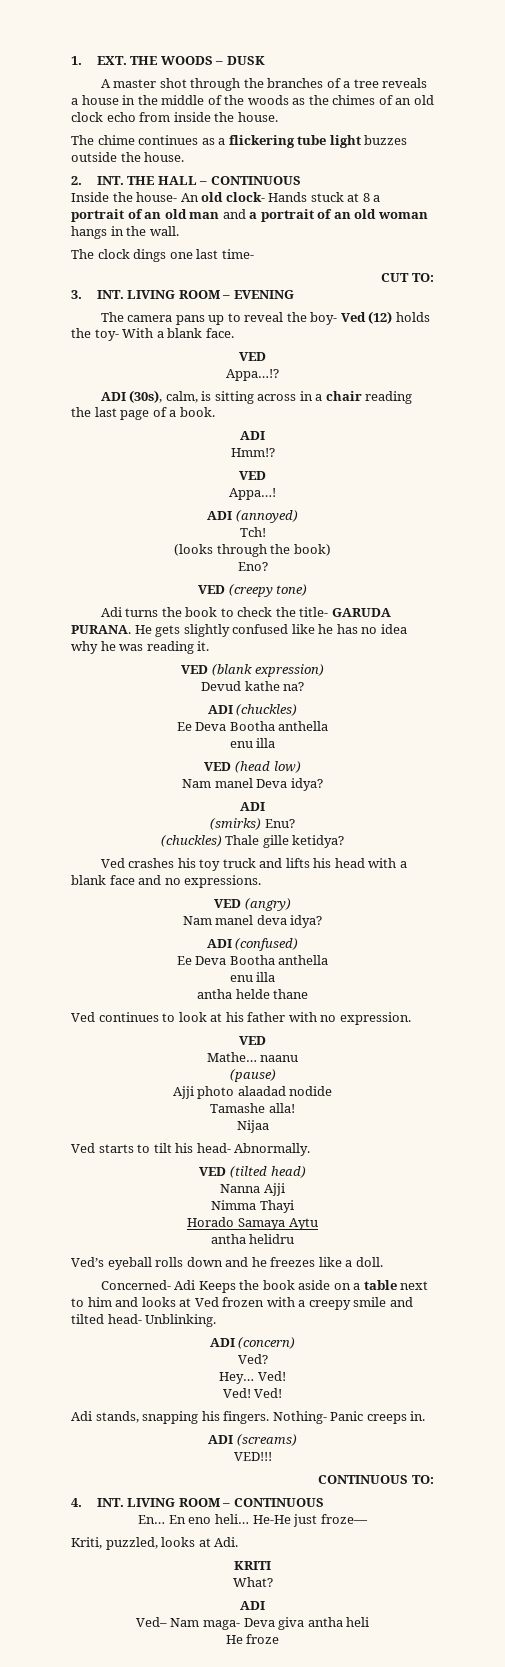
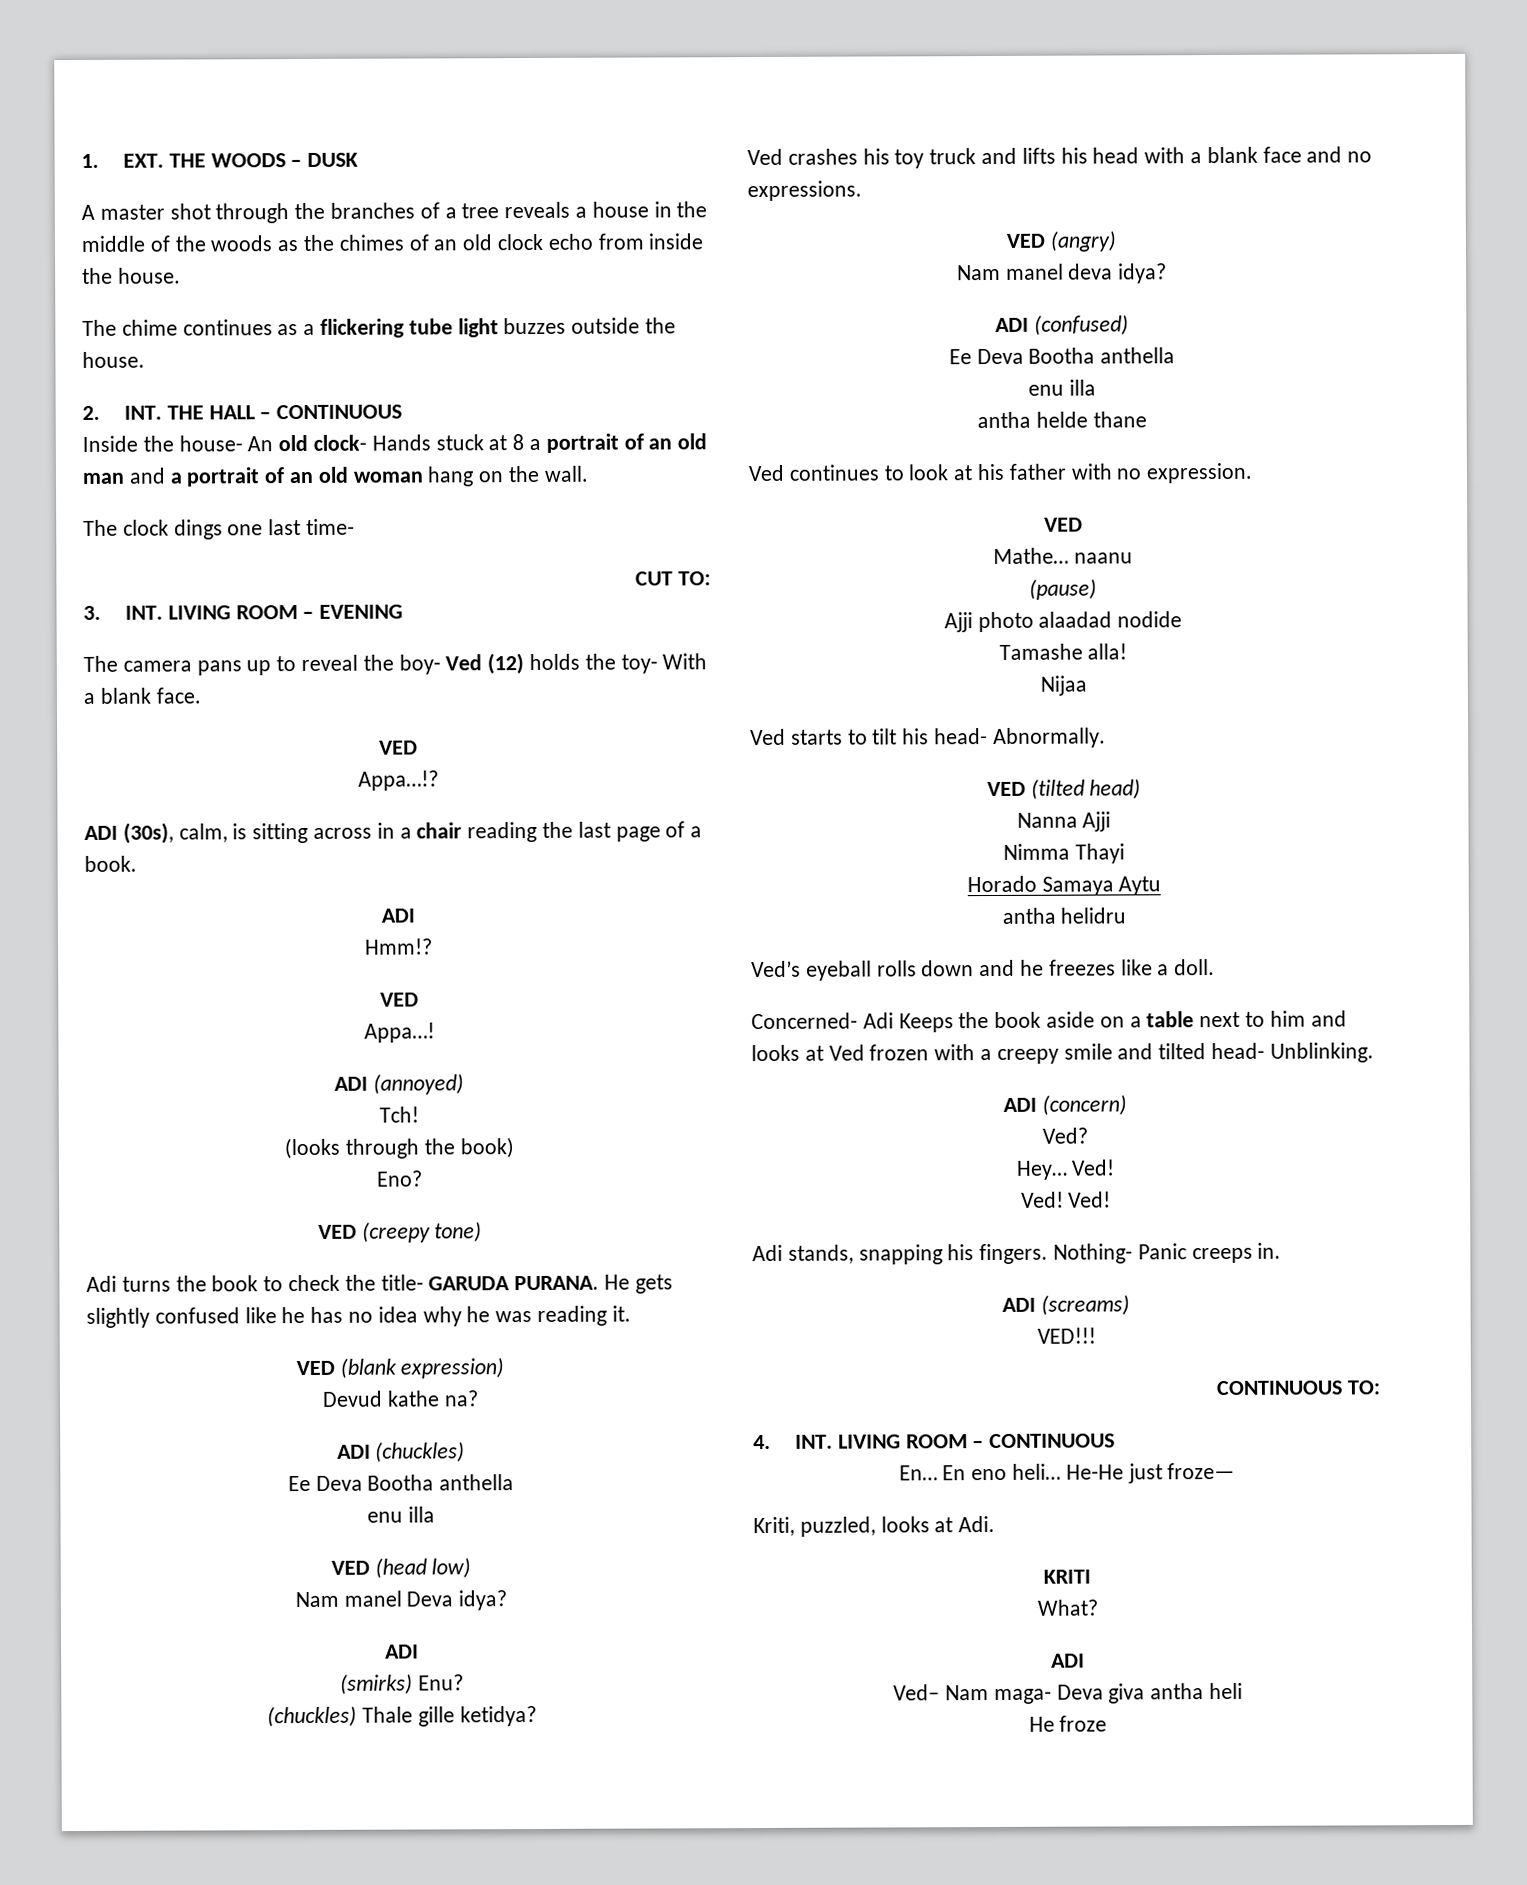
- Inside the house- An old clock- Hands stuck at 8 a portrait of an old man and a portrait of an old woman hangs in the wall.
+ Inside the house- An old clock- Hands stuck at 8 a portrait of an old man and a portrait of an old woman hang on the wall.

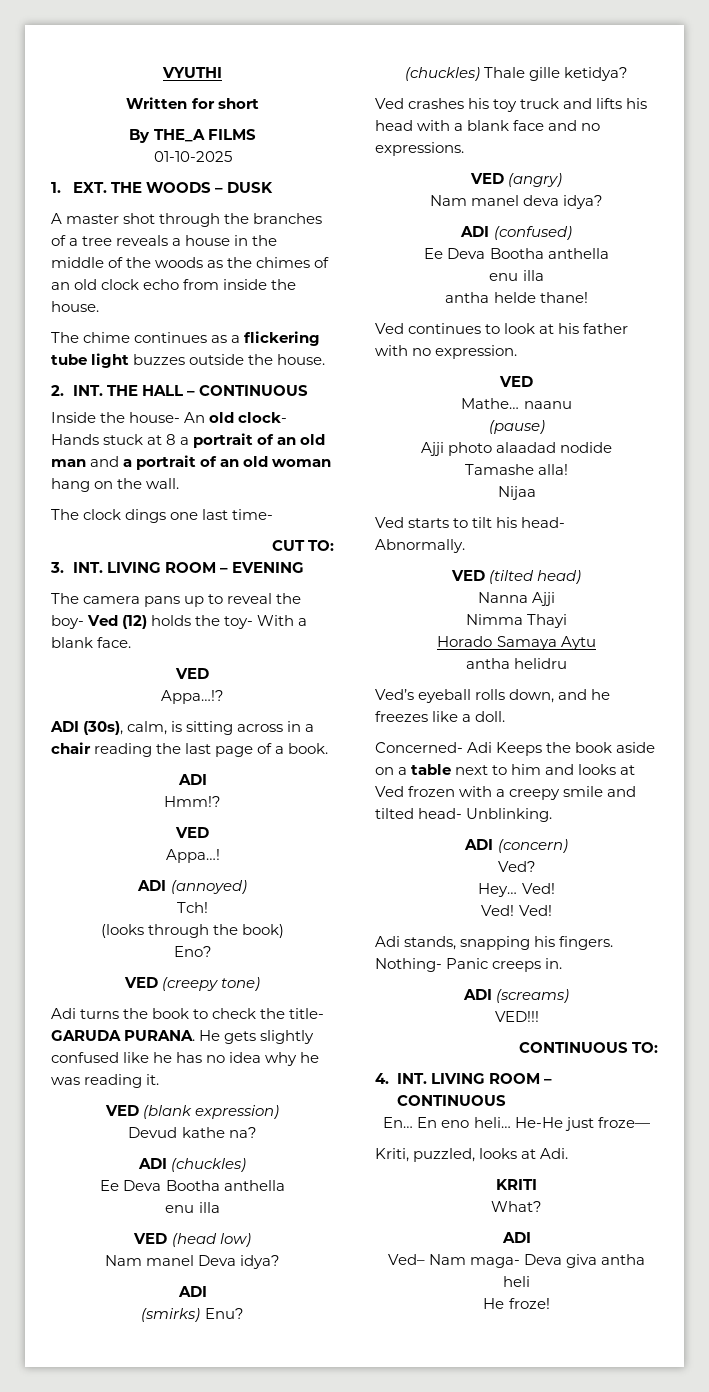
+ VYUTHI
+ Written for short
+ By THE_A FILMS
+ 01-10-2025
- antha helde thane
+ antha helde thane!
- Ved’s eyeball rolls down and he freezes like a doll.
+ Ved’s eyeball rolls down, and he freezes like a doll.
- He froze
+ He froze!

